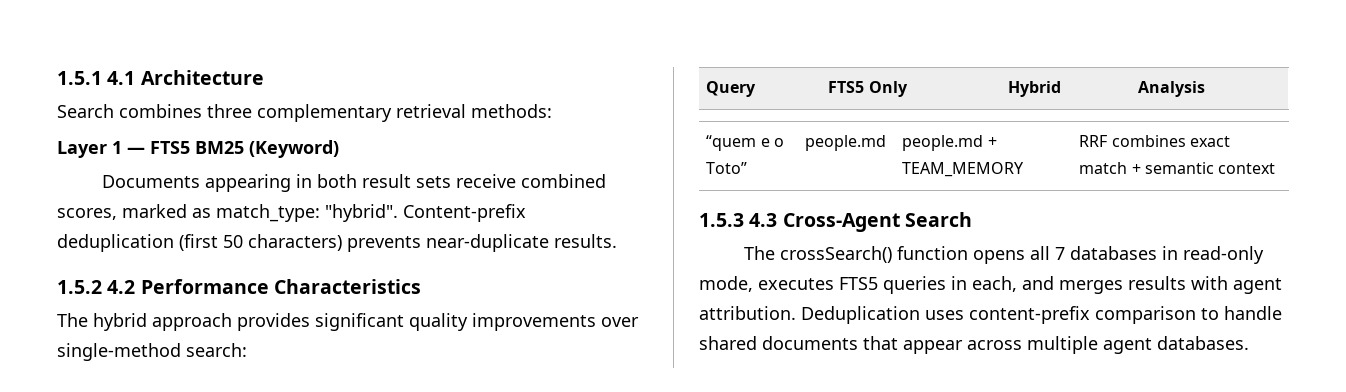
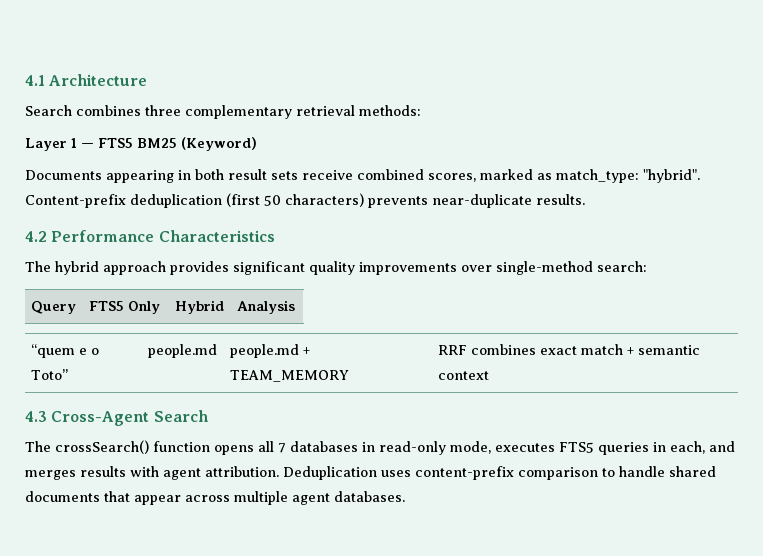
- 1.5.1 4.1 Architecture
+ 4.1 Architecture
- 1.5.2 4.2 Performance Characteristics
+ 4.2 Performance Characteristics
- 1.5.3 4.3 Cross-Agent Search
+ 4.3 Cross-Agent Search

